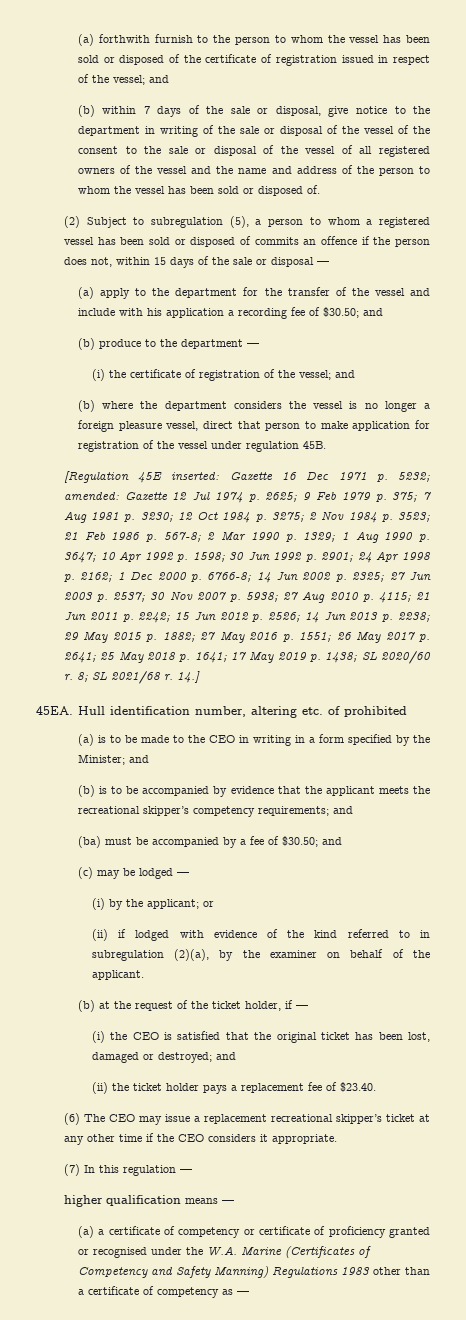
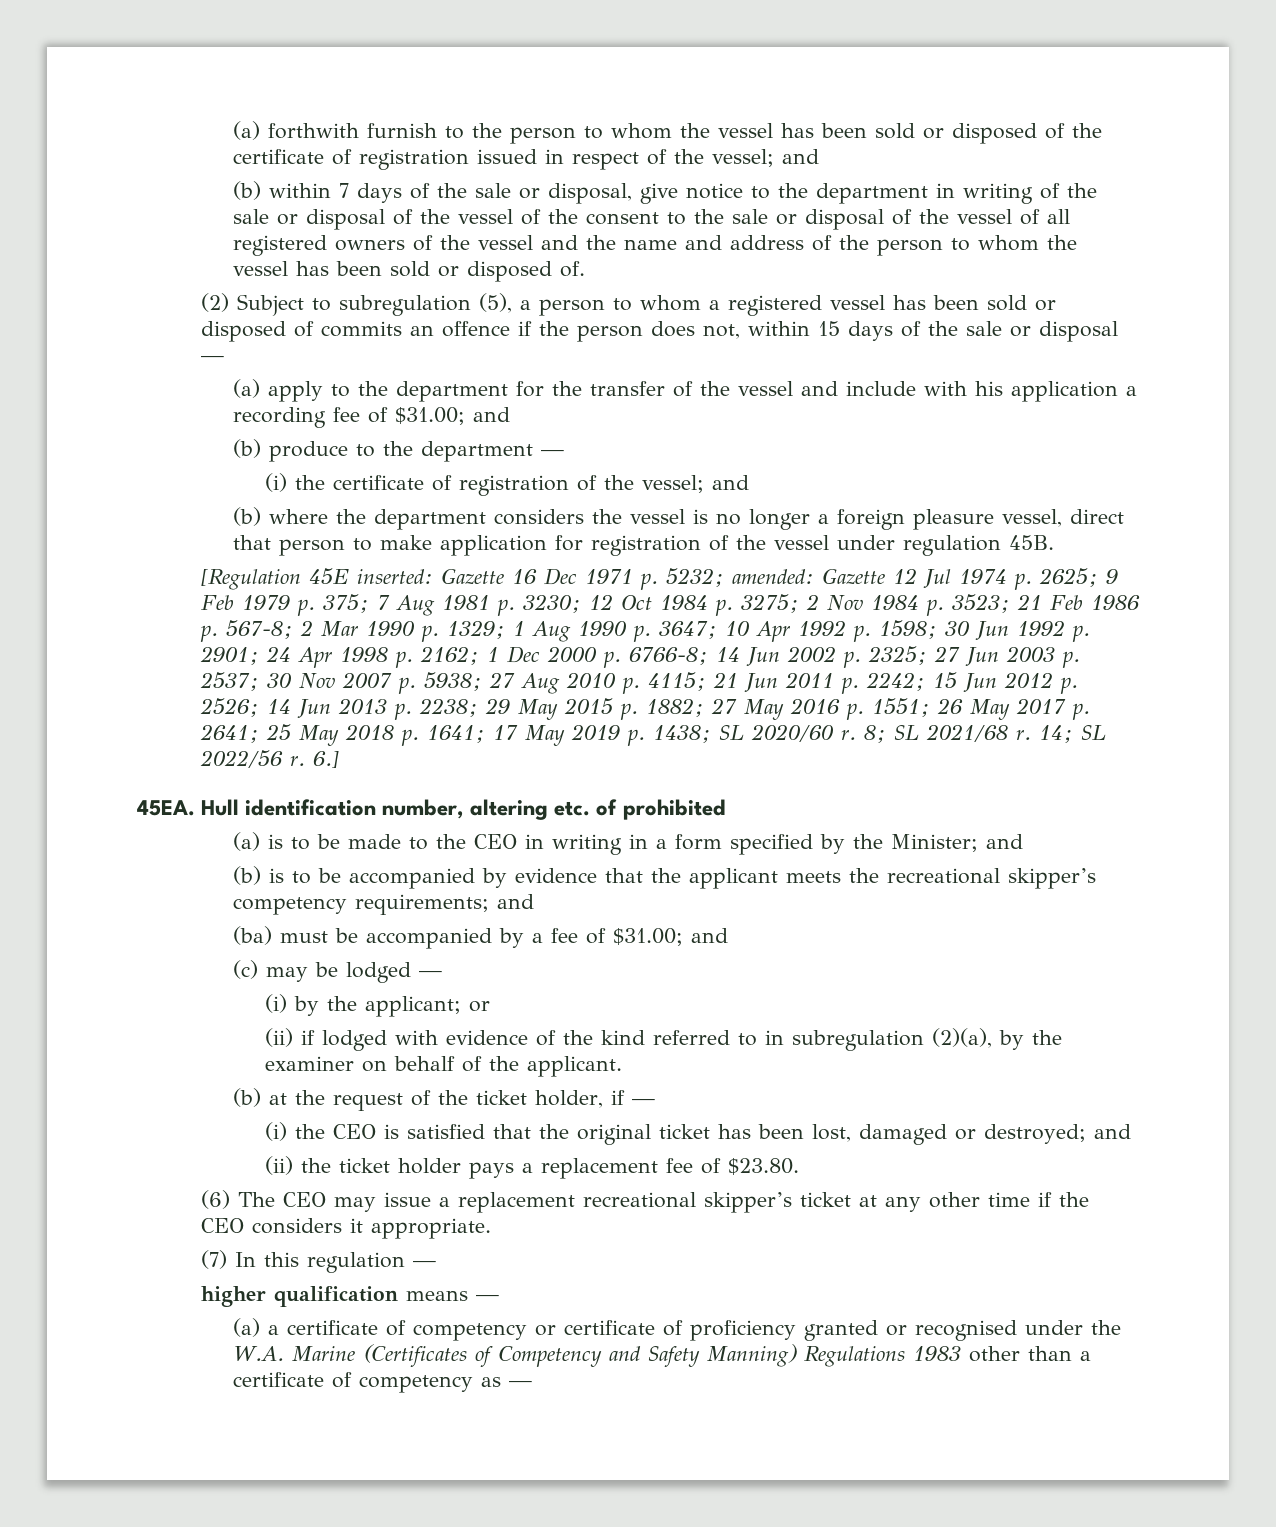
- (a) apply to the department for the transfer of the vessel and include with his application a recording fee of $30.50; and
+ (a) apply to the department for the transfer of the vessel and include with his application a recording fee of $31.00; and
- 14.]
+ 14; SL 2022/56 r. 6.]
- (ba) must be accompanied by a fee of $30.50; and
+ (ba) must be accompanied by a fee of $31.00; and
- (ii) the ticket holder pays a replacement fee of $23.40.
+ (ii) the ticket holder pays a replacement fee of $23.80.

